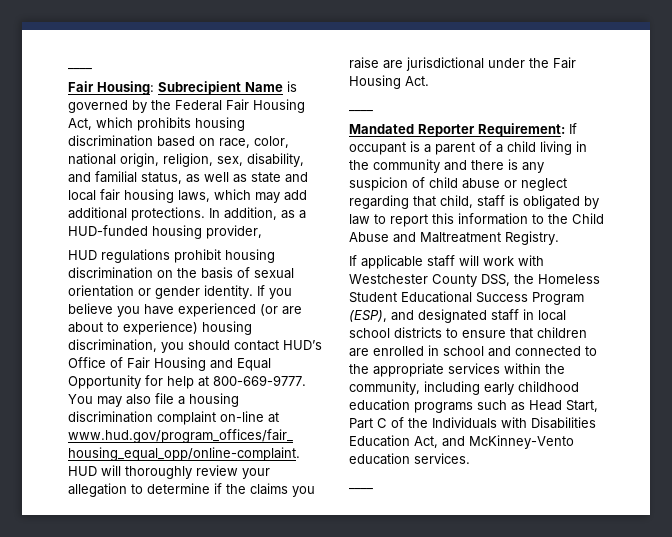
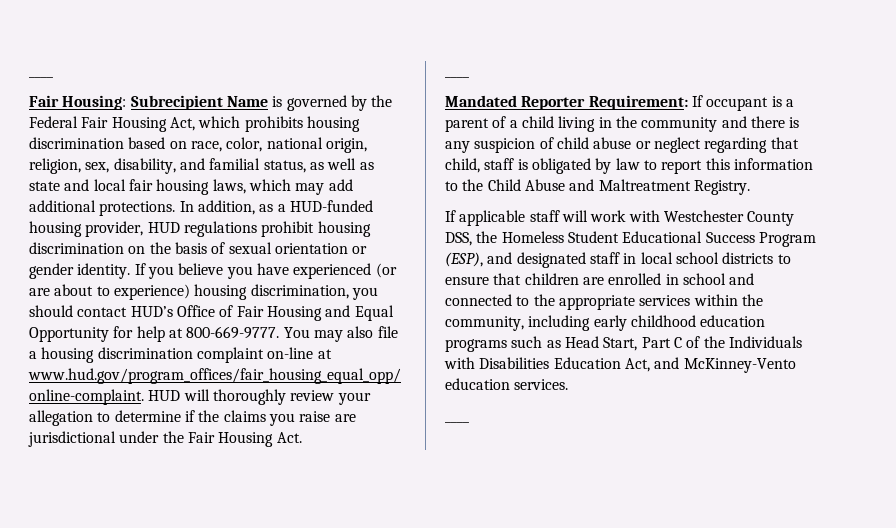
- In addition, as a HUD-funded housing provider,
- HUD regulations prohibit housing discrimination on the basis of sexual orientation or gender identity.
+ In addition, as a HUD-funded housing provider, HUD regulations prohibit housing discrimination on the basis of sexual orientation or gender identity.

